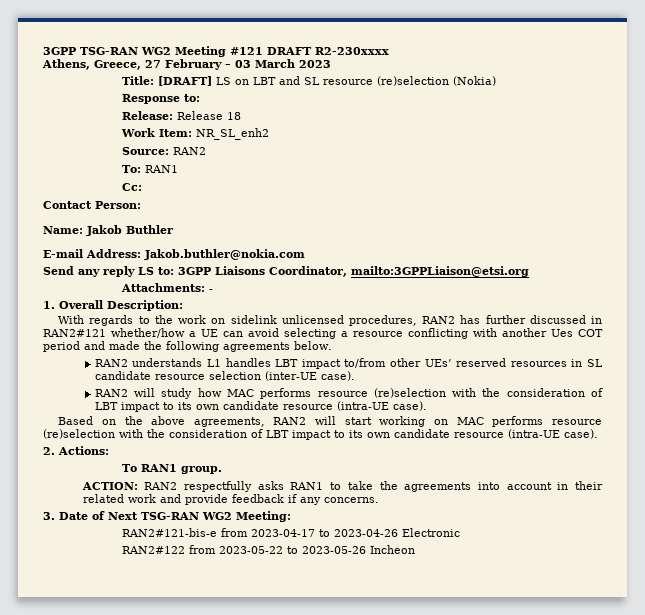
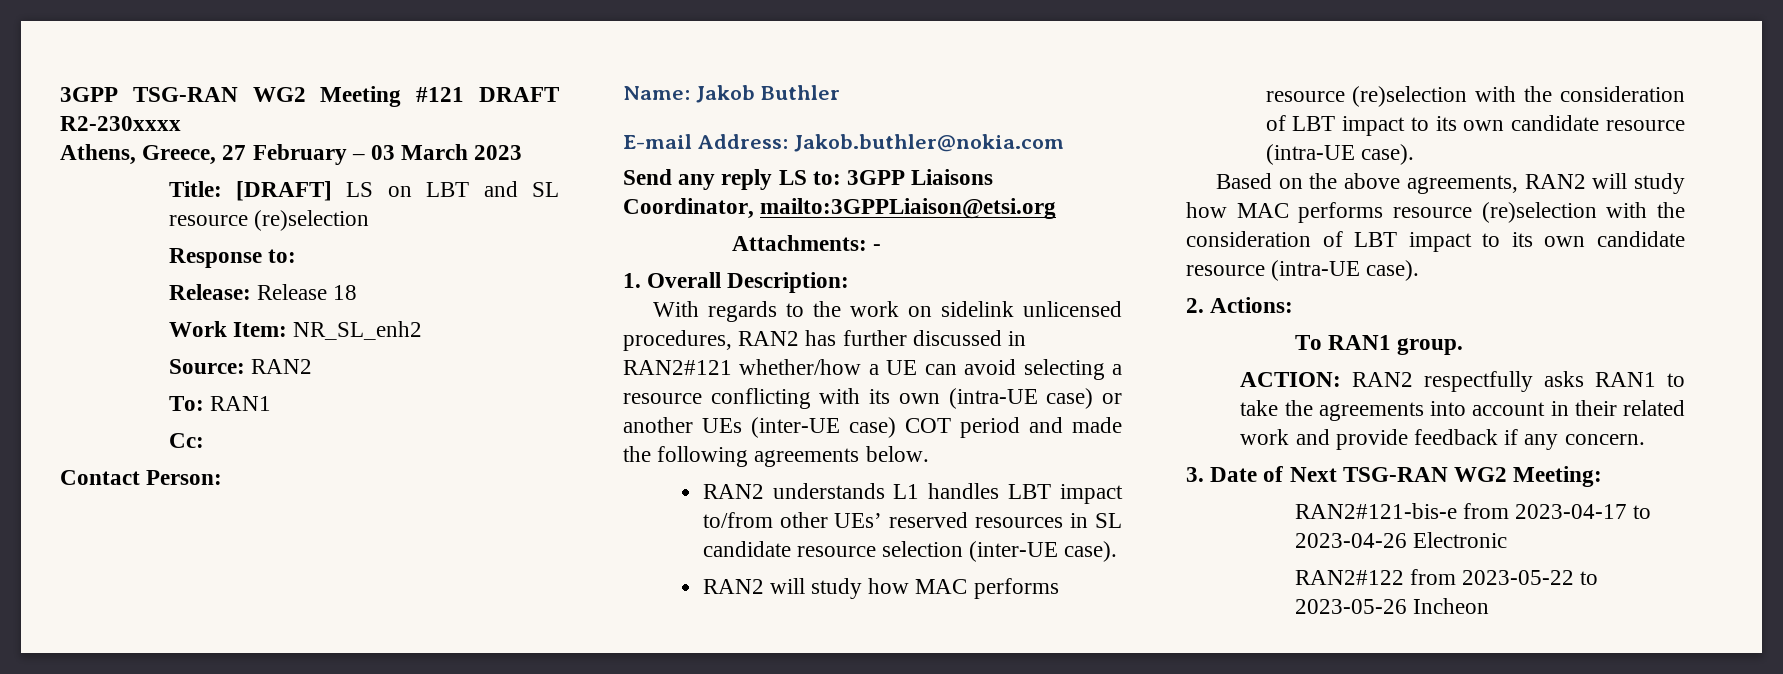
- Title: [DRAFT] LS on LBT and SL resource (re)selection (Nokia)
+ Title: [DRAFT] LS on LBT and SL resource (re)selection
- With regards to the work on sidelink unlicensed procedures, RAN2 has further discussed in RAN2#121 whether/how a UE can avoid selecting a resource conflicting with another Ues COT period and made the following agreements below.
+ With regards to the work on sidelink unlicensed procedures, RAN2 has further discussed in RAN2#121 whether/how a UE can avoid selecting a resource conflicting with its own (intra-UE case) or another UEs (inter-UE case) COT period and made the following agreements below.
- Based on the above agreements, RAN2 will start working on MAC performs resource (re)selection with the consideration of LBT impact to its own candidate resource (intra-UE case).
+ Based on the above agreements, RAN2 will study how MAC performs resource (re)selection with the consideration of LBT impact to its own candidate resource (intra-UE case).
- ACTION: RAN2 respectfully asks RAN1 to take the agreements into account in their related work and provide feedback if any concerns.
+ ACTION: RAN2 respectfully asks RAN1 to take the agreements into account in their related work and provide feedback if any concern.

